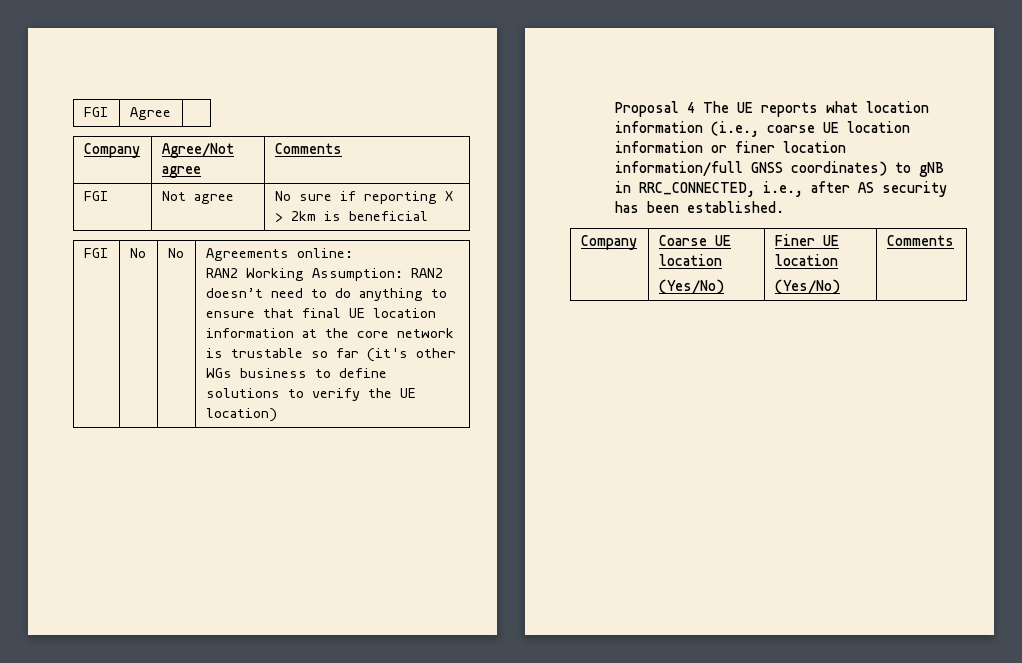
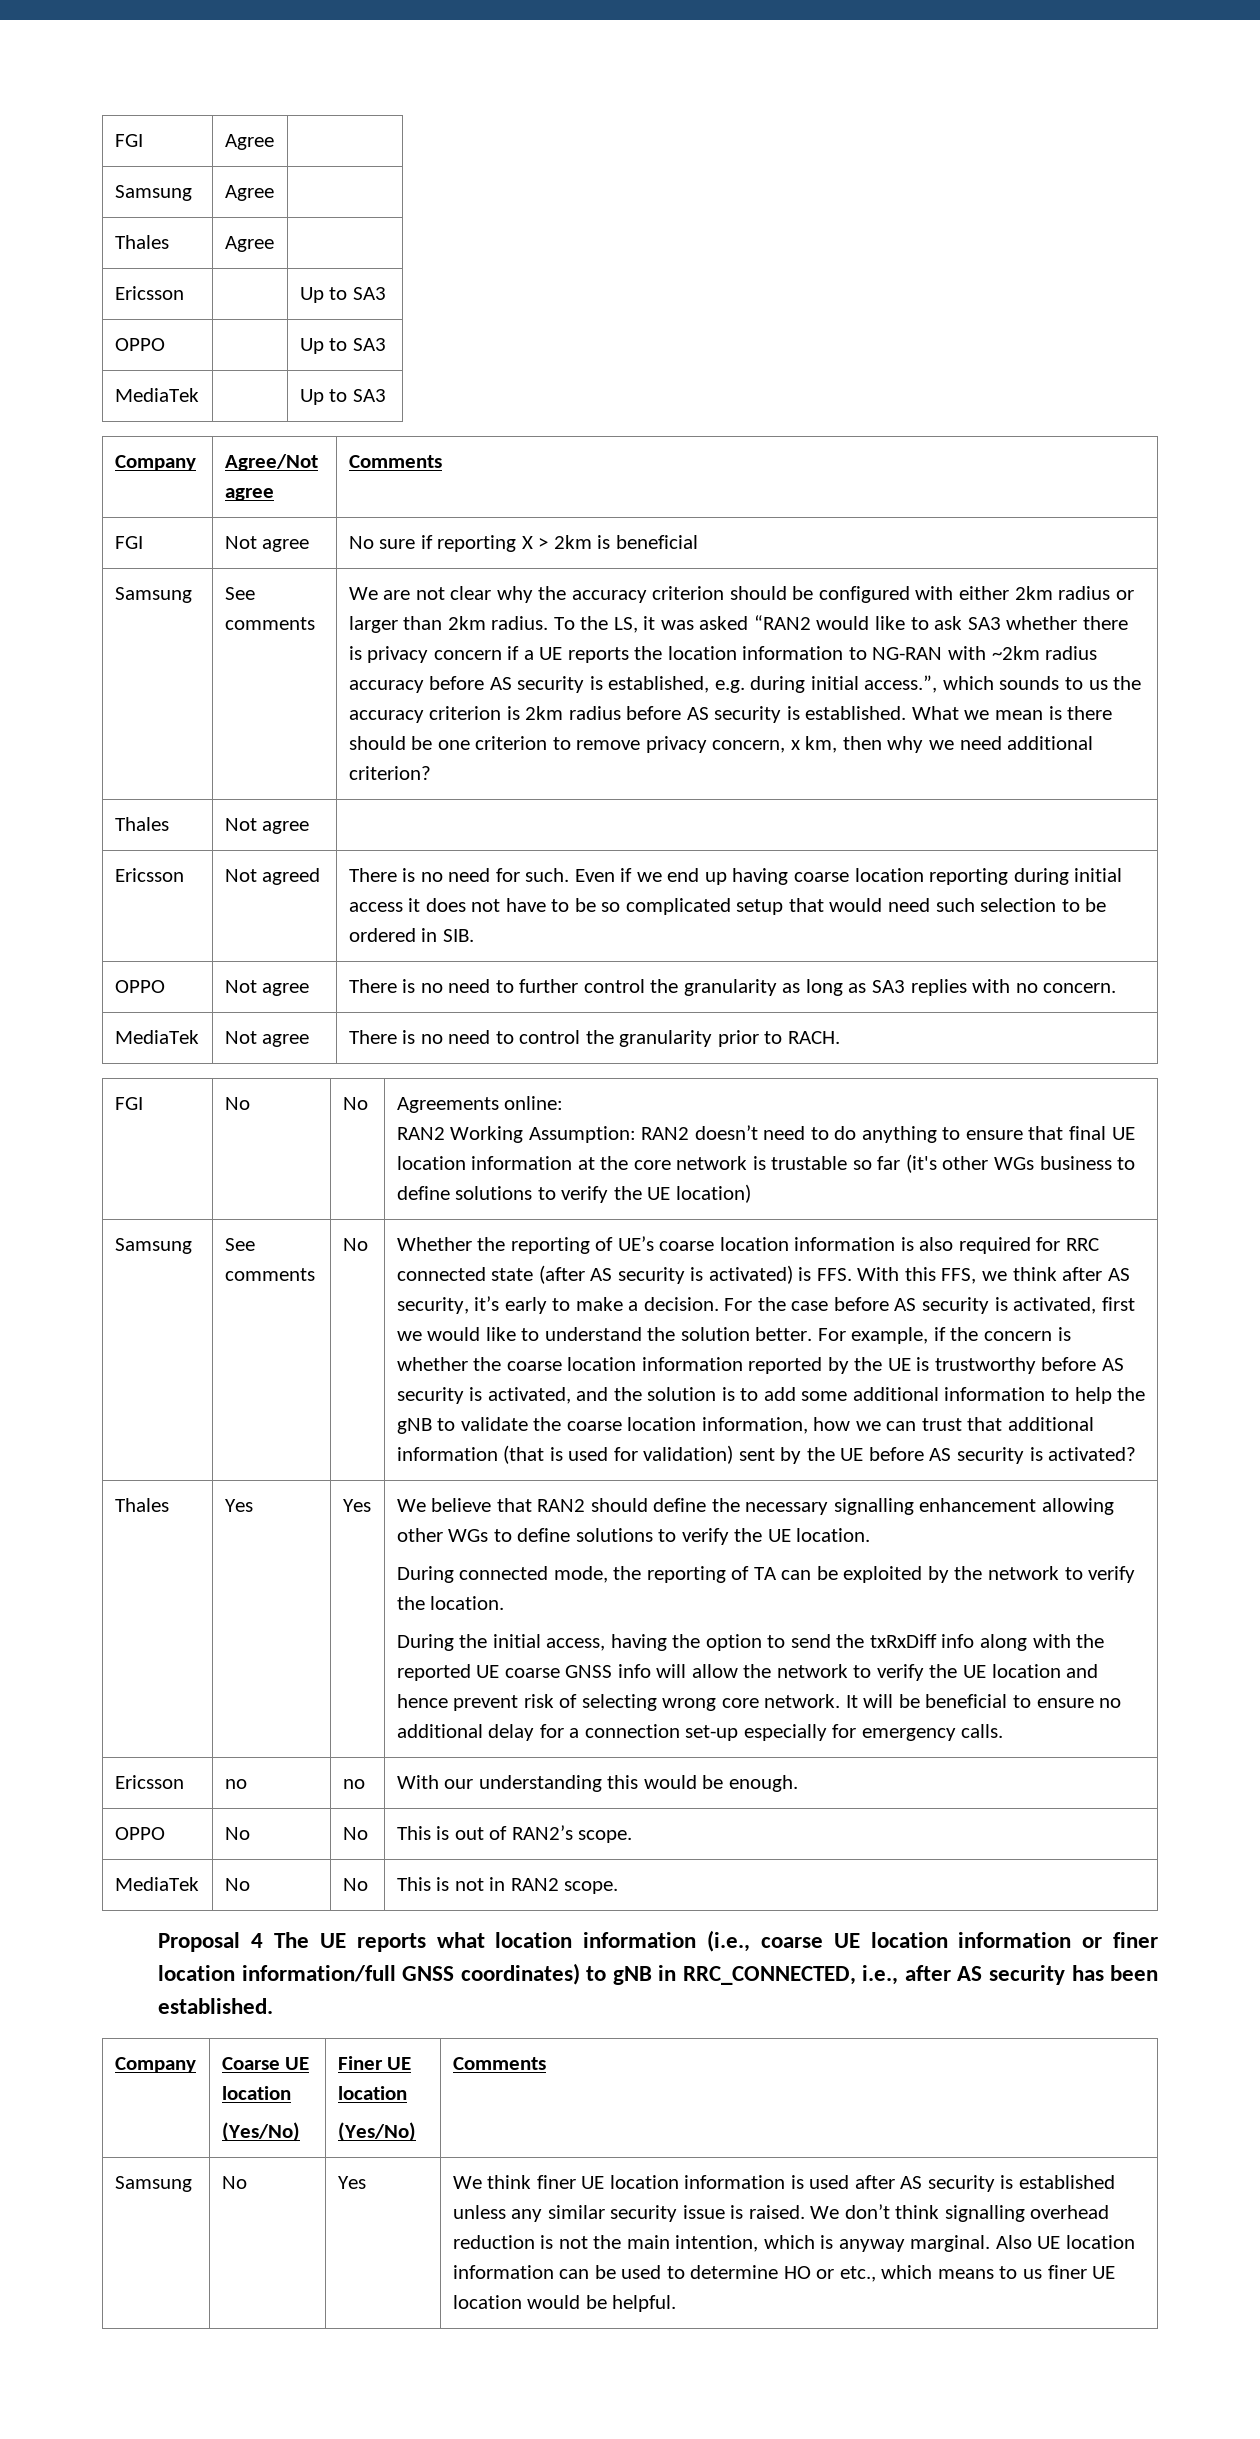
+ Samsung | Agree |
+ Thales | Agree |
+ Ericsson | | Up to SA3
+ OPPO | | Up to SA3
+ MediaTek | | Up to SA3
+ Samsung | See comments | We are not clear why the accuracy criterion should be configured with either 2km radius or larger than 2km radius. To the LS, it was asked “RAN2 would like to ask SA3 whether there is privacy concern if a UE reports the location information to NG-RAN with ~2km radius accuracy before AS security is established, e.g. during initial access.”, which sounds to us the accuracy criterion is 2km radius before AS security is established. What we mean is there should be one criterion to remove privacy concern, x km, then why we need additional criterion?
+ Thales | Not agree |
+ Ericsson | Not agreed | There is no need for such. Even if we end up having coarse location reporting during initial access it does not have to be so complicated setup that would need such selection to be ordered in SIB.
+ OPPO | Not agree | There is no need to further control the granularity as long as SA3 replies with no concern.
+ MediaTek | Not agree | There is no need to control the granularity prior to RACH.
+ Samsung | See comments | No | Whether the reporting of UE’s coarse location information is also required for RRC connected state (after AS security is activated) is FFS. With this FFS, we think after AS security, it’s early to make a decision. For the case before AS security is activated, first we would like to understand the solution better. For example, if the concern is whether the coarse location information reported by the UE is trustworthy before AS security is activated, and the solution is to add some additional information to help the gNB to validate the coarse location information, how we can trust that additional information (that is used for validation) sent by the UE before AS security is activated?
+ Thales | Yes | Yes | We believe that RAN2 should define the necessary signalling enhancement allowing other WGs to define solutions to verify the UE location.
+ During connected mode, the reporting of TA can be exploited by the network to verify the location.
+ During the initial access, having the option to send the txRxDiff info along with the reported UE coarse GNSS info will allow the network to verify the UE location and hence prevent risk of selecting wrong core network. It will be beneficial to ensure no additional delay for a connection set-up especially for emergency calls.
+ Ericsson | no | no | With our understanding this would be enough.
+ OPPO | No | No | This is out of RAN2’s scope.
+ MediaTek | No | No | This is not in RAN2 scope.
+ Samsung | No | Yes | We think finer UE location information is used after AS security is established unless any similar security issue is raised. We don’t think signalling overhead reduction is not the main intention, which is anyway marginal. Also UE location information can be used to determine HO or etc., which means to us finer UE location would be helpful.

